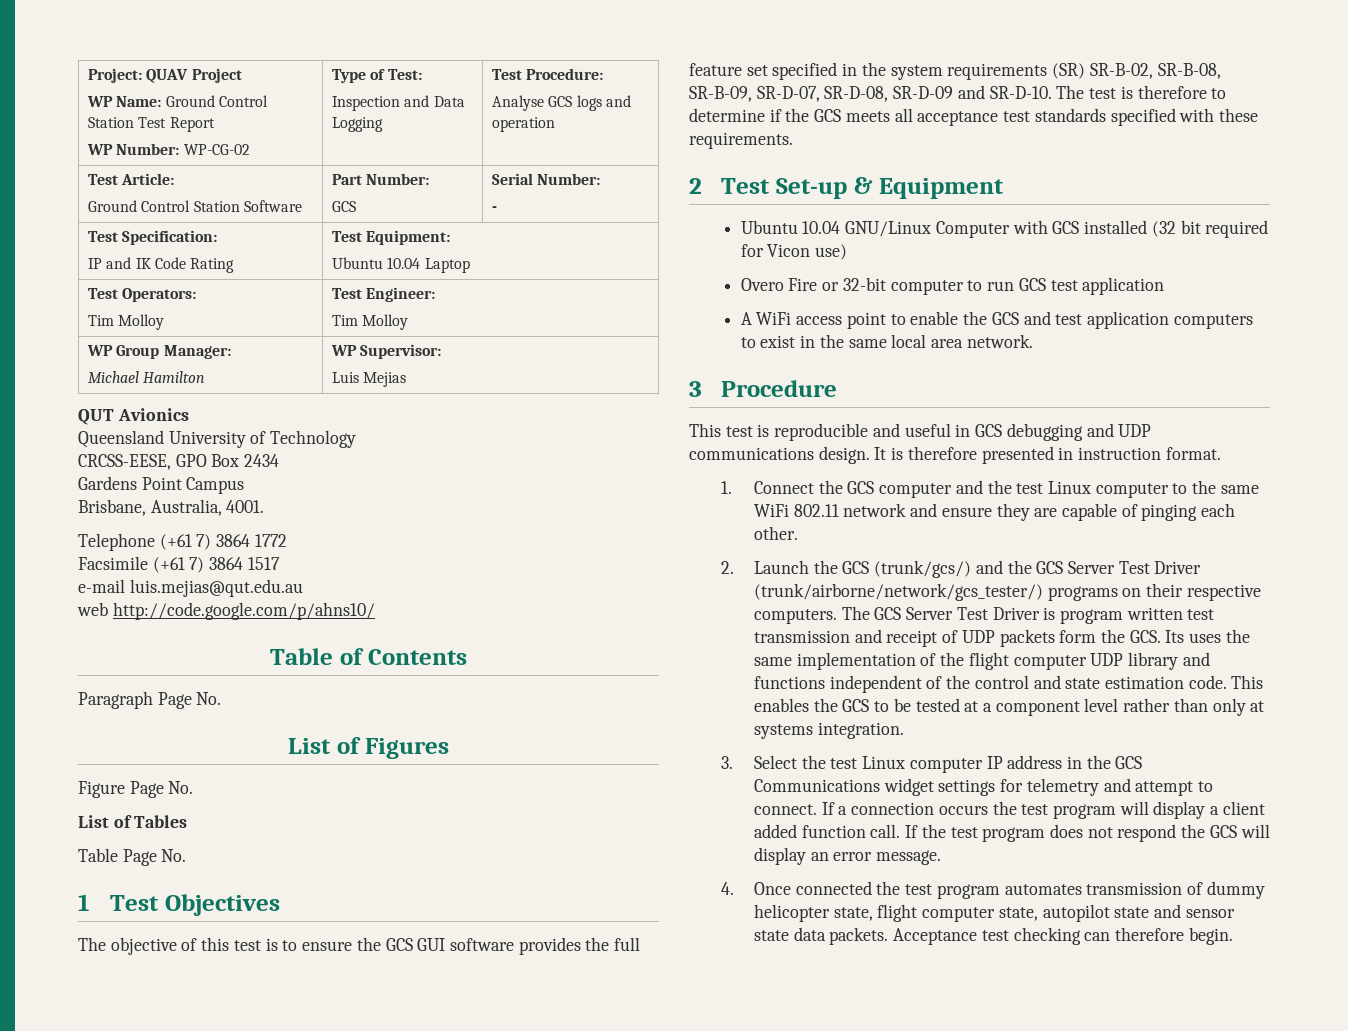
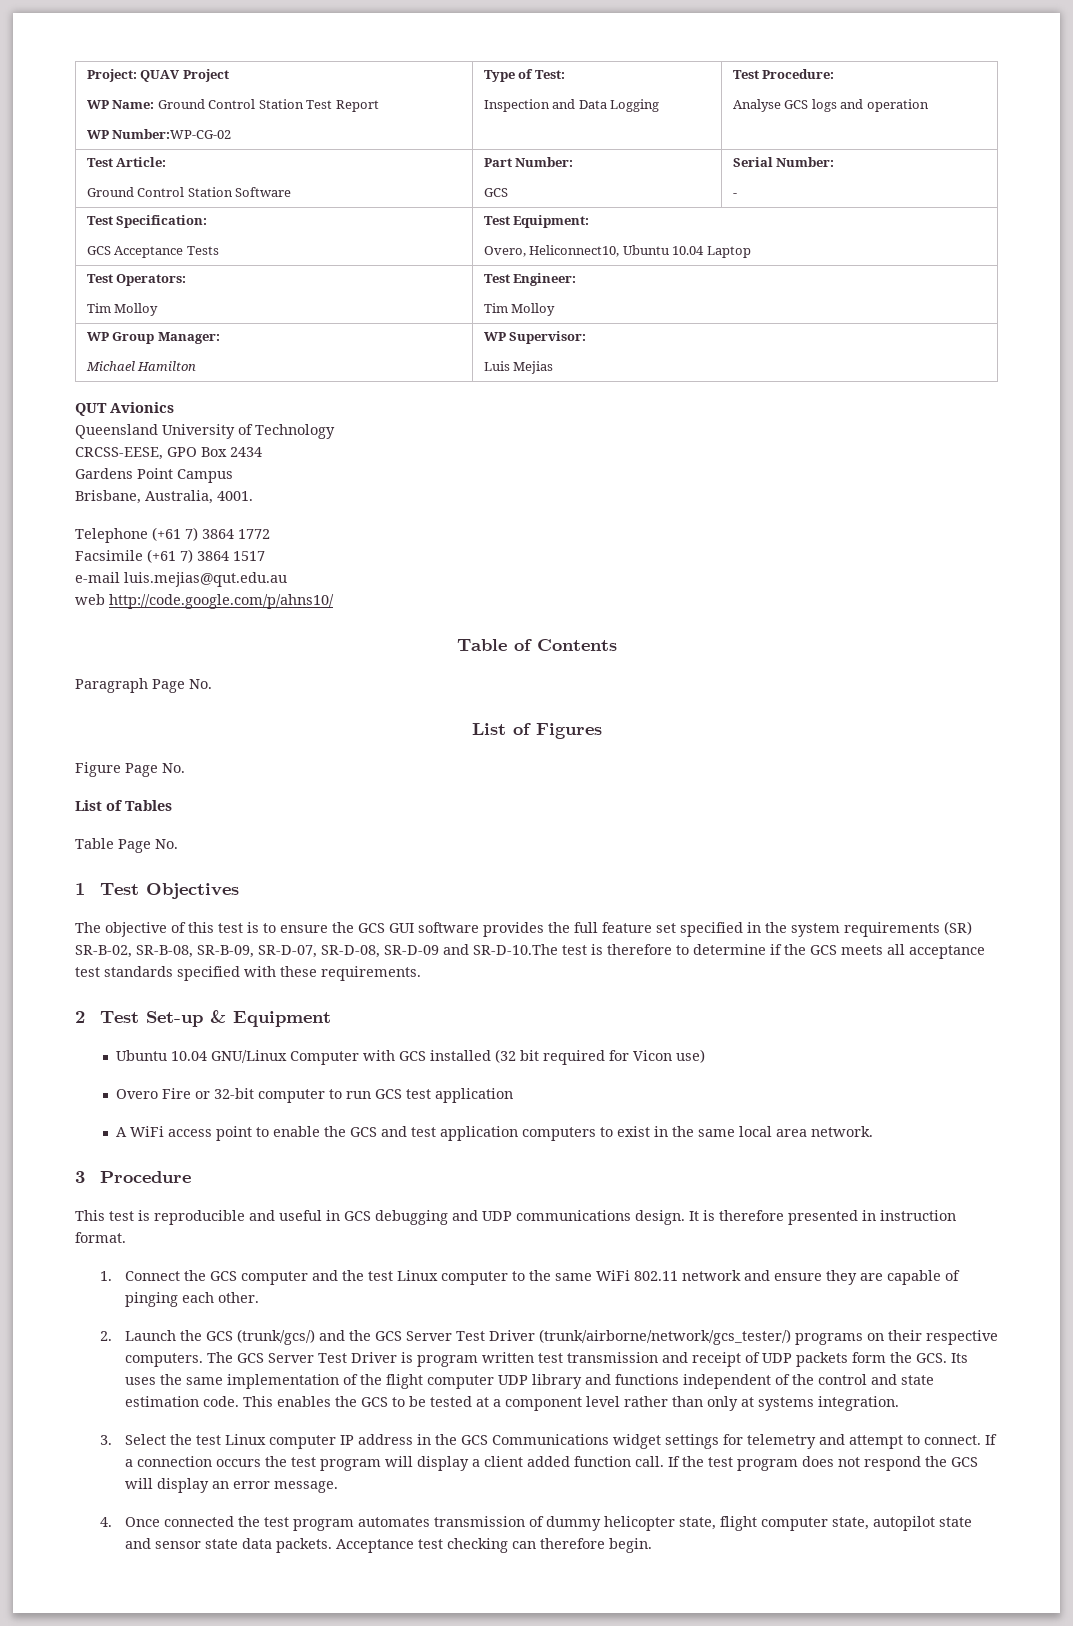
  Project: QUAV Project
  WP Name: Ground Control Station Test Report
- WP Number: WP-CG-02 | Type of Test:
+ WP Number:WP-CG-02 | Type of Test:
  Test Specification:
- IP and IK Code Rating | Test Equipment:
- Ubuntu 10.04 Laptop
+ GCS Acceptance Tests | Test Equipment:
+ Overo, Heliconnect10, Ubuntu 10.04 Laptop
- The objective of this test is to ensure the GCS GUI software provides the full feature set specified in the system requirements (SR) SR-B-02, SR-B-08, SR-B-09, SR-D-07, SR-D-08, SR-D-09 and SR-D-10. The test is therefore to determine if the GCS meets all acceptance test standards specified with these requirements.
+ The objective of this test is to ensure the GCS GUI software provides the full feature set specified in the system requirements (SR) SR-B-02, SR-B-08, SR-B-09, SR-D-07, SR-D-08, SR-D-09 and SR-D-10.The test is therefore to determine if the GCS meets all acceptance test standards specified with these requirements.

